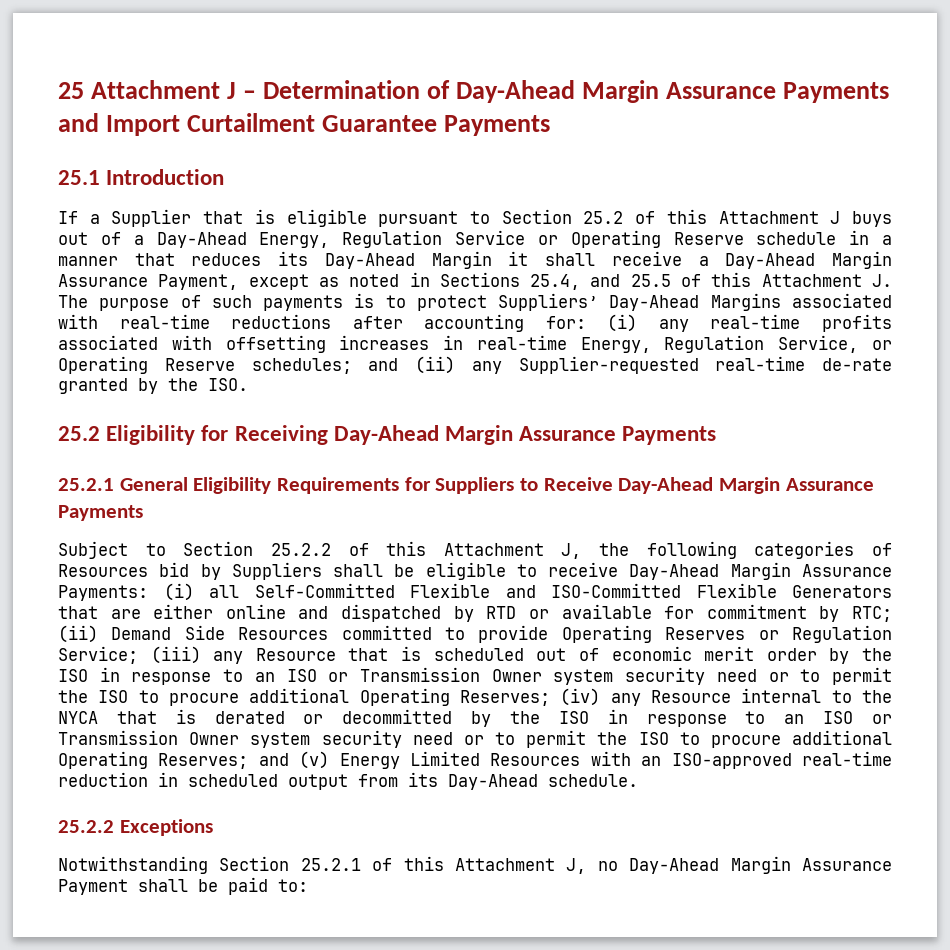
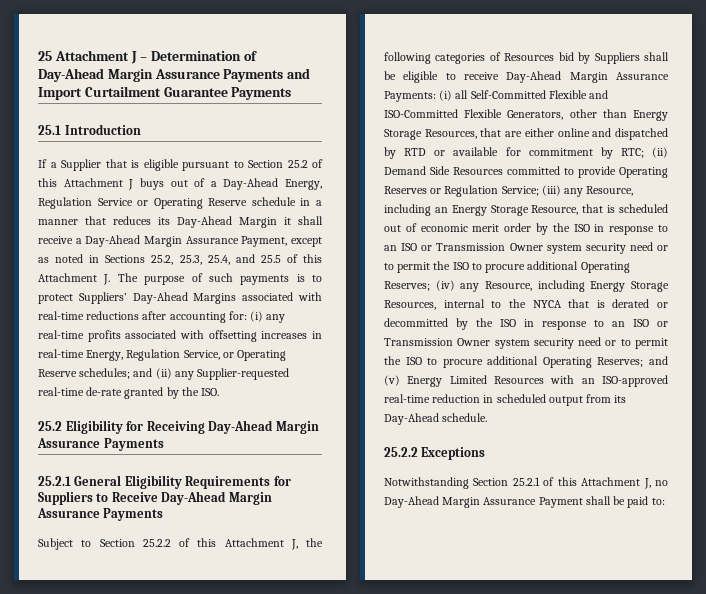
- If a Supplier that is eligible pursuant to Section 25.2 of this Attachment J buys out of a Day-Ahead Energy, Regulation Service or Operating Reserve schedule in a manner that reduces its Day-Ahead Margin it shall receive a Day-Ahead Margin Assurance Payment, except as noted in Sections 25.4, and 25.5 of this Attachment J. The purpose of such payments is to protect Suppliers’ Day-Ahead Margins associated with real-time reductions after accounting for:
+ If a Supplier that is eligible pursuant to Section 25.2 of this Attachment J buys out of a Day-Ahead Energy, Regulation Service or Operating Reserve schedule in a manner that reduces its Day-Ahead Margin it shall receive a Day-Ahead Margin Assurance Payment, except as noted in Sections 25.2, 25.3, 25.4, and 25.5 of this Attachment J. The purpose of such payments is to protect Suppliers’ Day-Ahead Margins associated with real-time reductions after accounting for:
- (i) all Self-Committed Flexible and ISO-Committed Flexible Generators that are either online and dispatched by RTD or available for commitment by RTC;
+ (i) all Self-Committed Flexible and ISO-Committed Flexible Generators, other than Energy Storage Resources, that are either online and dispatched by RTD or available for commitment by RTC;
- (iii) any Resource that is scheduled out of economic merit order by the ISO in response to an ISO or Transmission Owner system security need or to permit the ISO to procure additional Operating Reserves;
+ (iii) any Resource, including an Energy Storage Resource, that is scheduled out of economic merit order by the ISO in response to an ISO or Transmission Owner system security need or to permit the ISO to procure additional Operating Reserves;
- (iv) any Resource internal to the NYCA that is derated or decommitted by the ISO in response to an ISO or Transmission Owner system security need or to permit the ISO to procure additional Operating Reserves;
+ (iv) any Resource, including Energy Storage Resources, internal to the NYCA that is derated or decommitted by the ISO in response to an ISO or Transmission Owner system security need or to permit the ISO to procure additional Operating Reserves;

